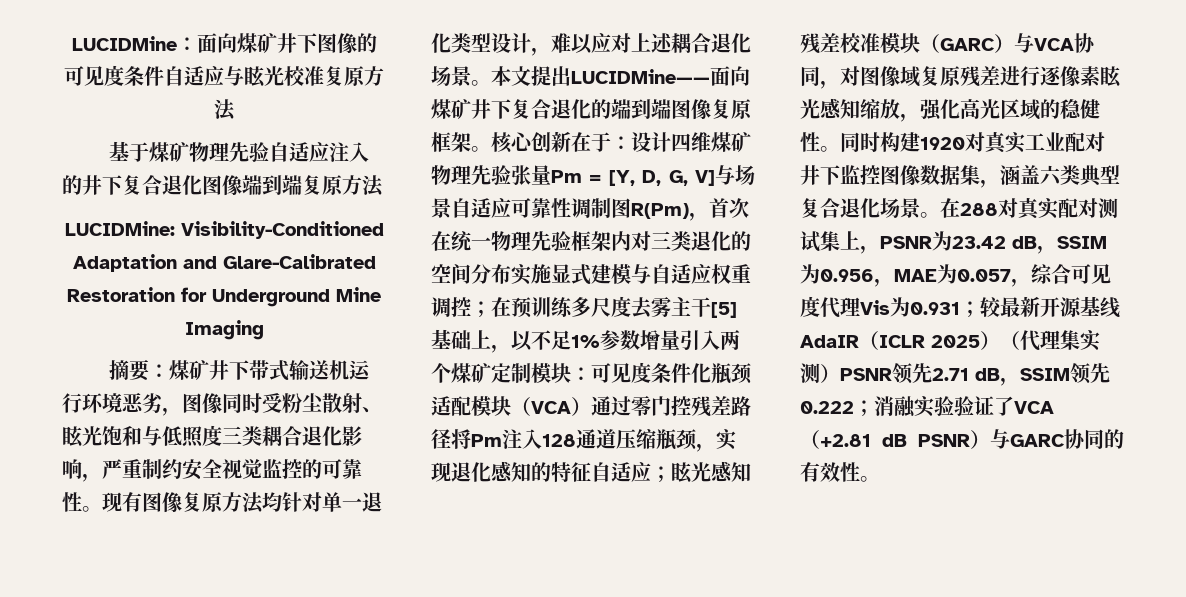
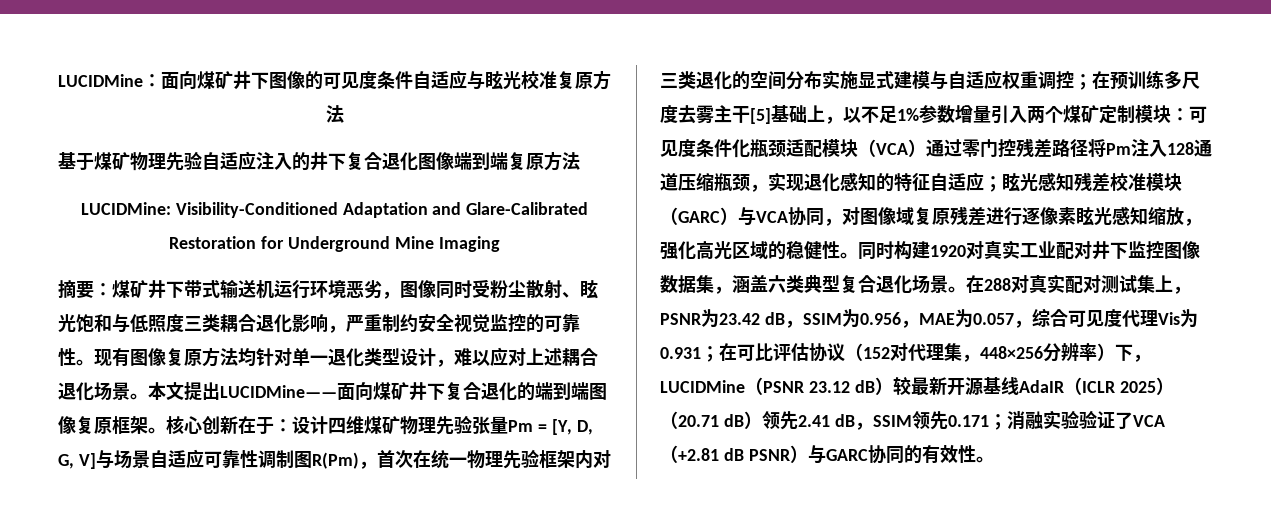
- 在288对真实配对测试集上，PSNR为23.42 dB，SSIM为0.956，MAE为0.057，综合可见度代理Vis为0.931；较最新开源基线AdaIR（ICLR 2025）（代理集实测）PSNR领先2.71 dB，SSIM领先0.222；消融实验验证了VCA（+2.81 dB PSNR）与GARC协同的有效性。
+ 在288对真实配对测试集上，PSNR为23.42 dB，SSIM为0.956，MAE为0.057，综合可见度代理Vis为0.931；在可比评估协议（152对代理集，448×256分辨率）下，LUCIDMine（PSNR 23.12 dB）较最新开源基线AdaIR（ICLR 2025）（20.71 dB）领先2.41 dB，SSIM领先0.171；消融实验验证了VCA（+2.81 dB PSNR）与GARC协同的有效性。

